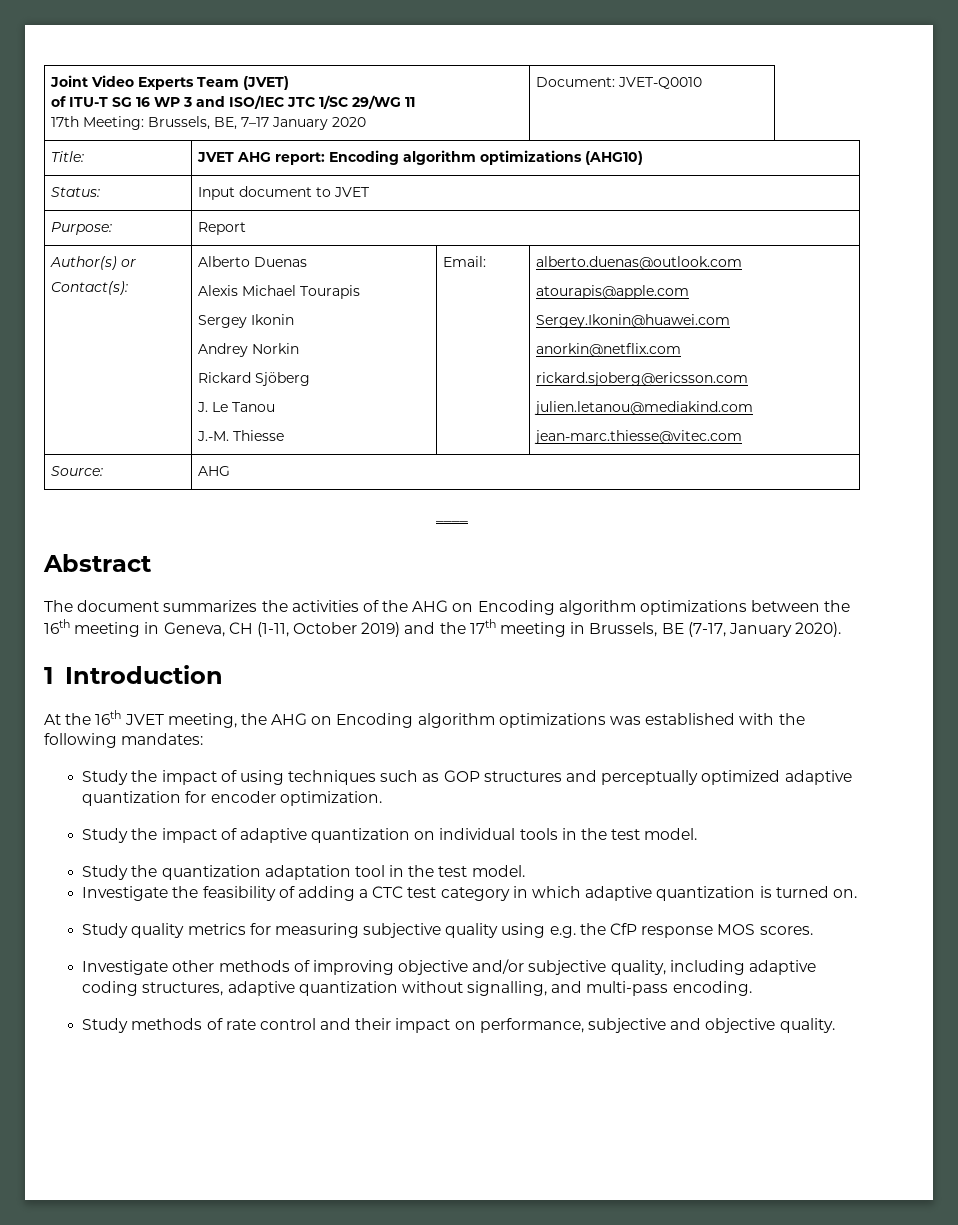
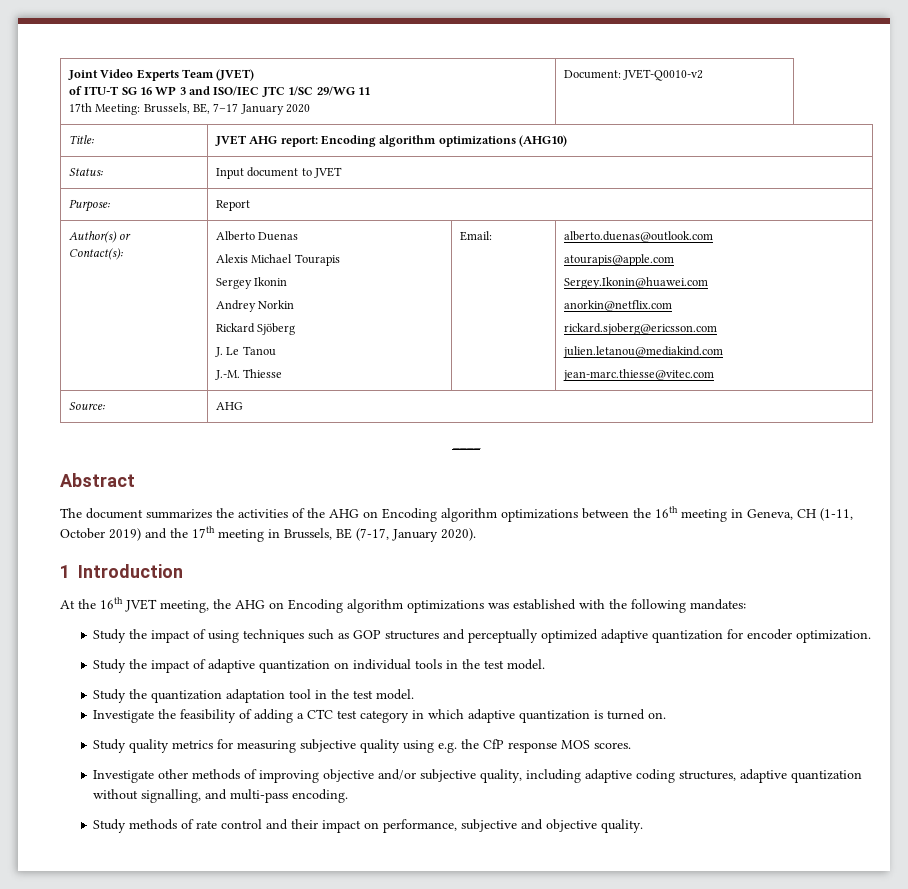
  Joint Video Experts Team (JVET)
  of ITU-T SG 16 WP 3 and ISO/IEC JTC 1/SC 29/WG 11
- 17th Meeting: Brussels, BE, 7–17 January 2020 | Document: JVET-Q0010
+ 17th Meeting: Brussels, BE, 7–17 January 2020 | Document: JVET-Q0010-v2

